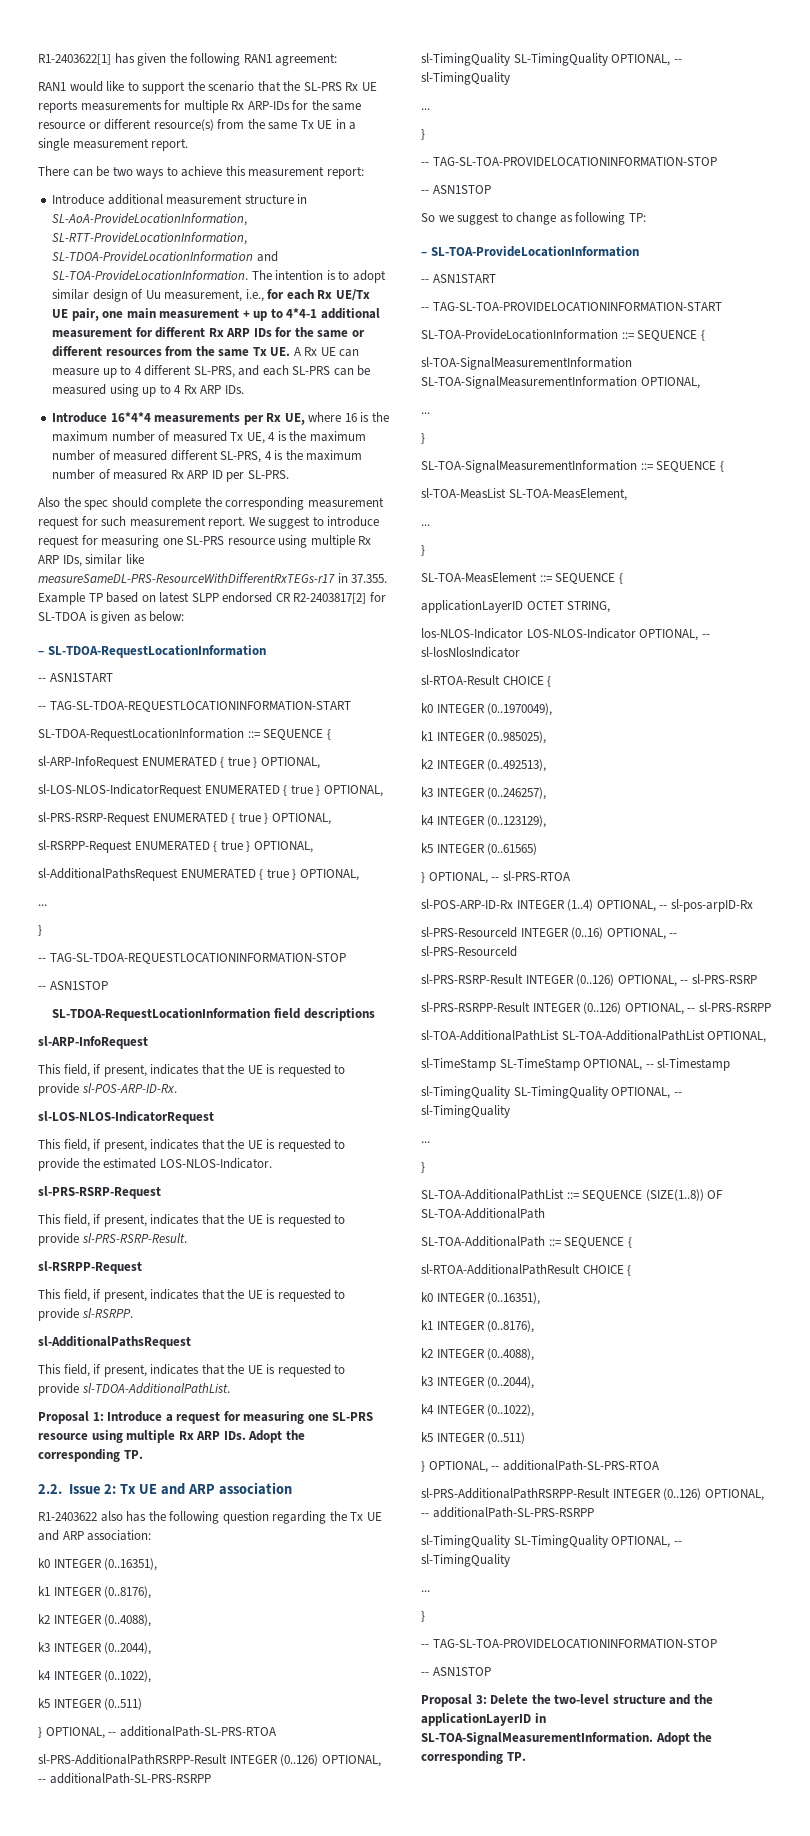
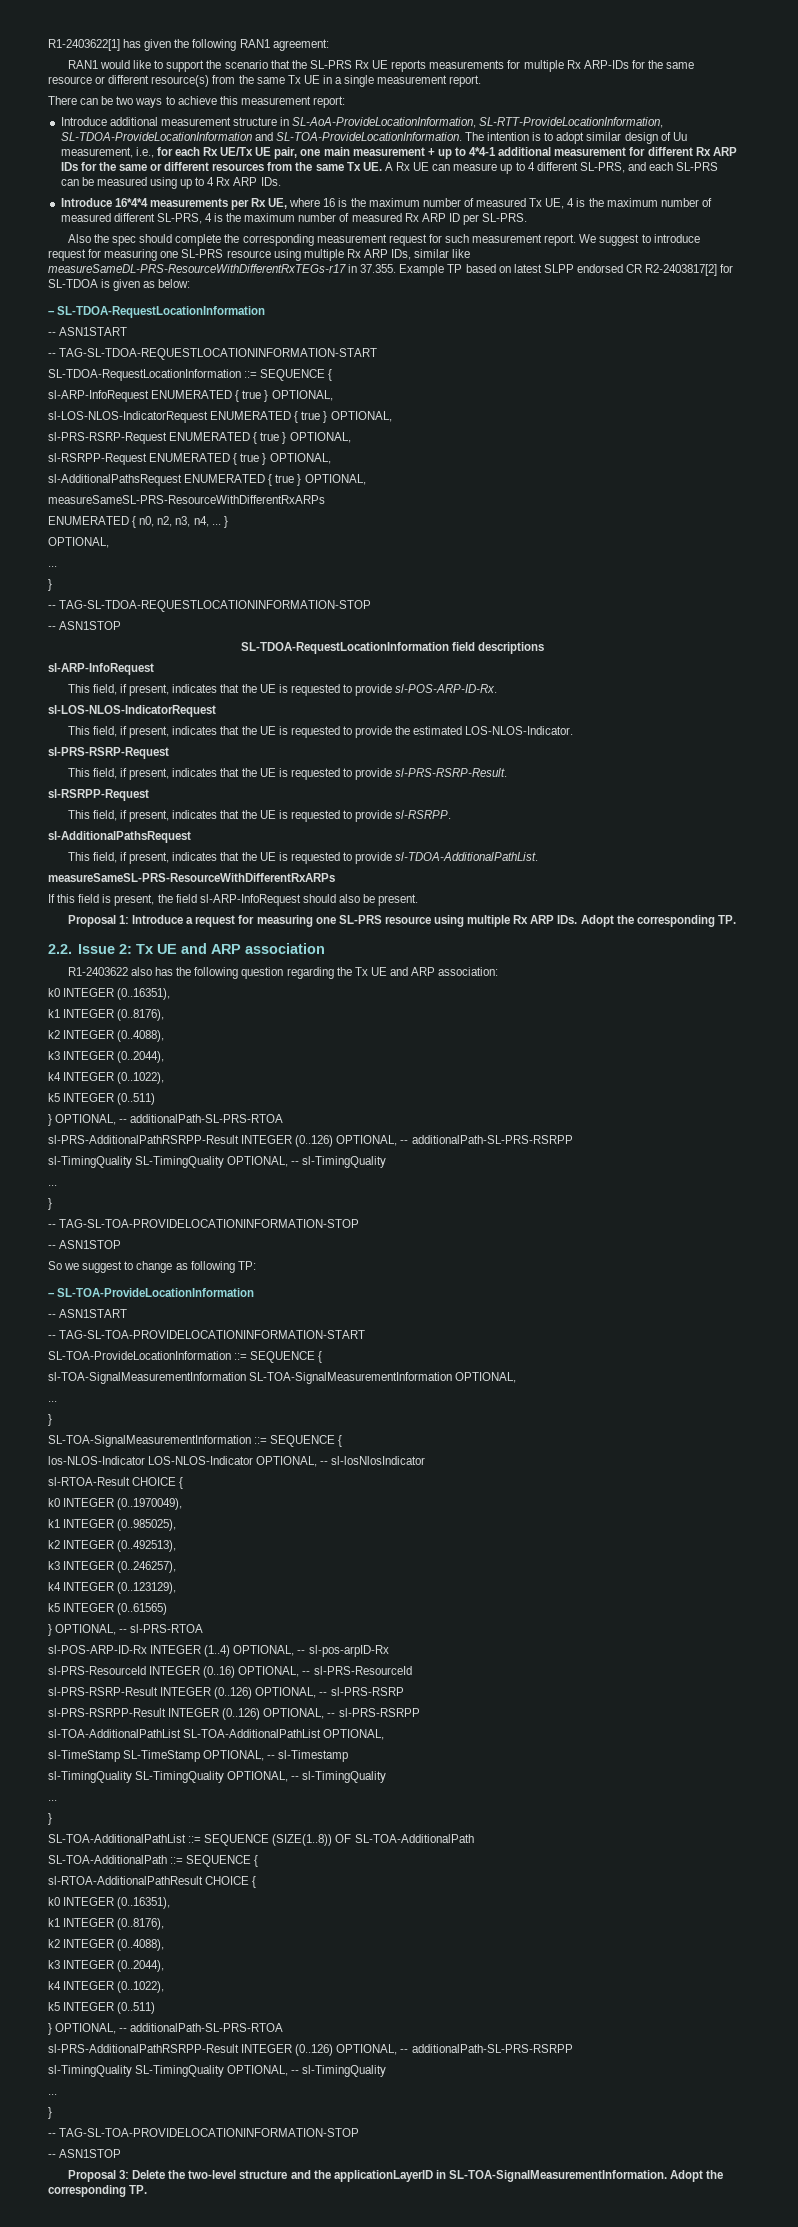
  sl-AdditionalPathsRequest ENUMERATED { true } OPTIONAL,
+ measureSameSL-PRS-ResourceWithDifferentRxARPs
+ ENUMERATED { n0, n2, n3, n4, ... }
+ OPTIONAL,
  This field, if present, indicates that the UE is requested to provide sl-TDOA-AdditionalPathList.
+ measureSameSL-PRS-ResourceWithDifferentRxARPs
+ If this field is present, the field sl-ARP-InfoRequest should also be present.
- sl-TOA-MeasList SL-TOA-MeasElement,
- ...
- }
- SL-TOA-MeasElement ::= SEQUENCE {
- applicationLayerID OCTET STRING,

